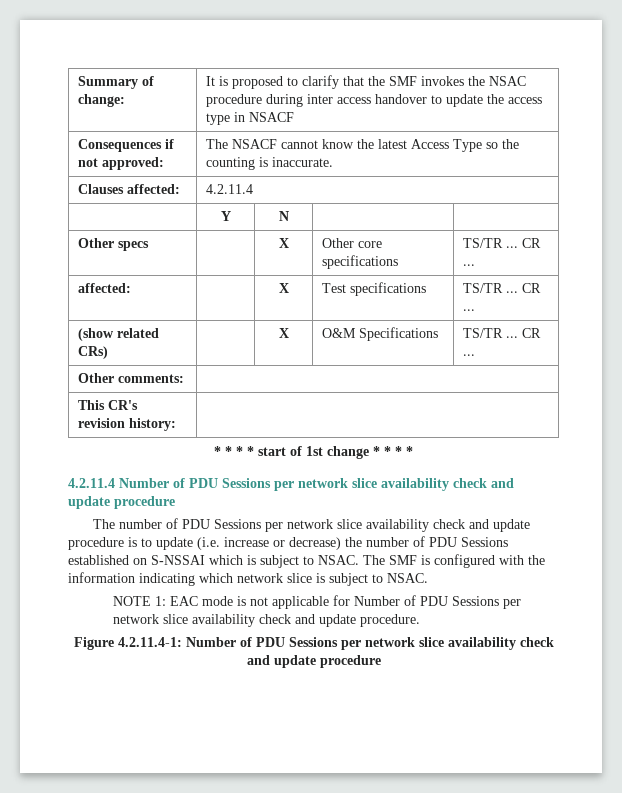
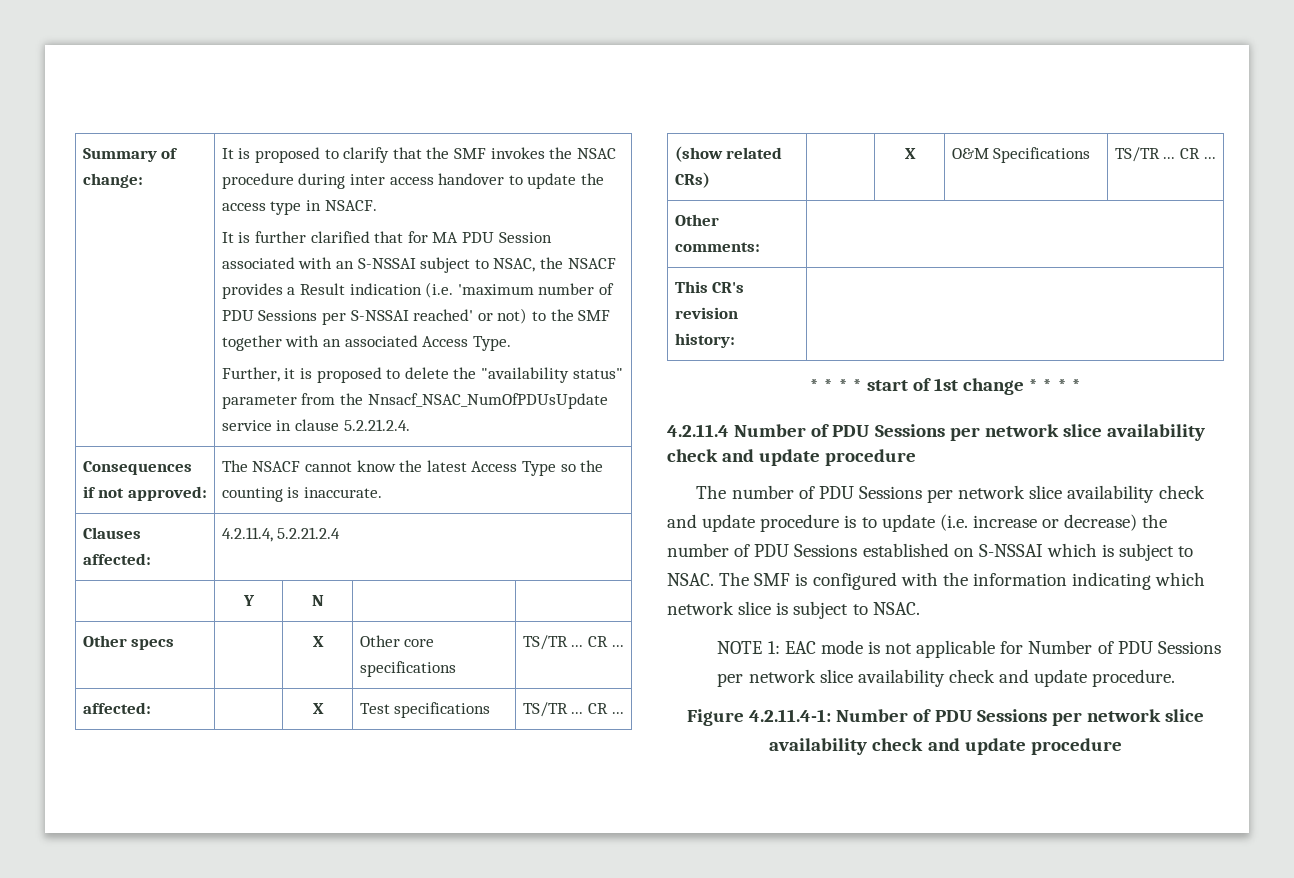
- It is proposed to clarify that the SMF invokes the NSAC procedure during inter access handover to update the access type in NSACF
+ It is proposed to clarify that the SMF invokes the NSAC procedure during inter access handover to update the access type in NSACF.
+ It is further clarified that for MA PDU Session associated with an S-NSSAI subject to NSAC, the NSACF provides a Result indication (i.e. 'maximum number of PDU Sessions per S-NSSAI reached' or not) to the SMF together with an associated Access Type.
+ Further, it is proposed to delete the "availability status" parameter from the Nnsacf_NSAC_NumOfPDUsUpdate service in clause 5.2.21.2.4.
- Clauses affected: | 4.2.11.4
+ Clauses affected: | 4.2.11.4, 5.2.21.2.4

